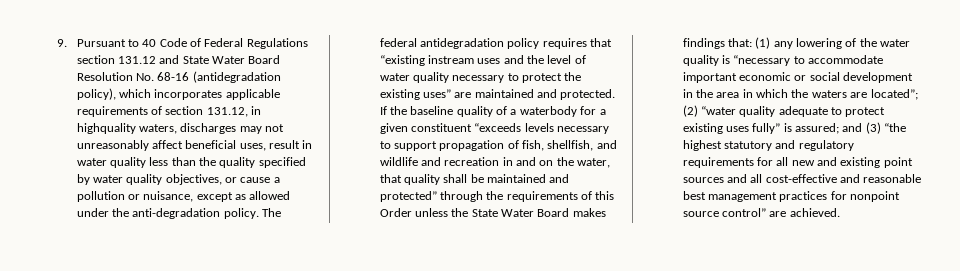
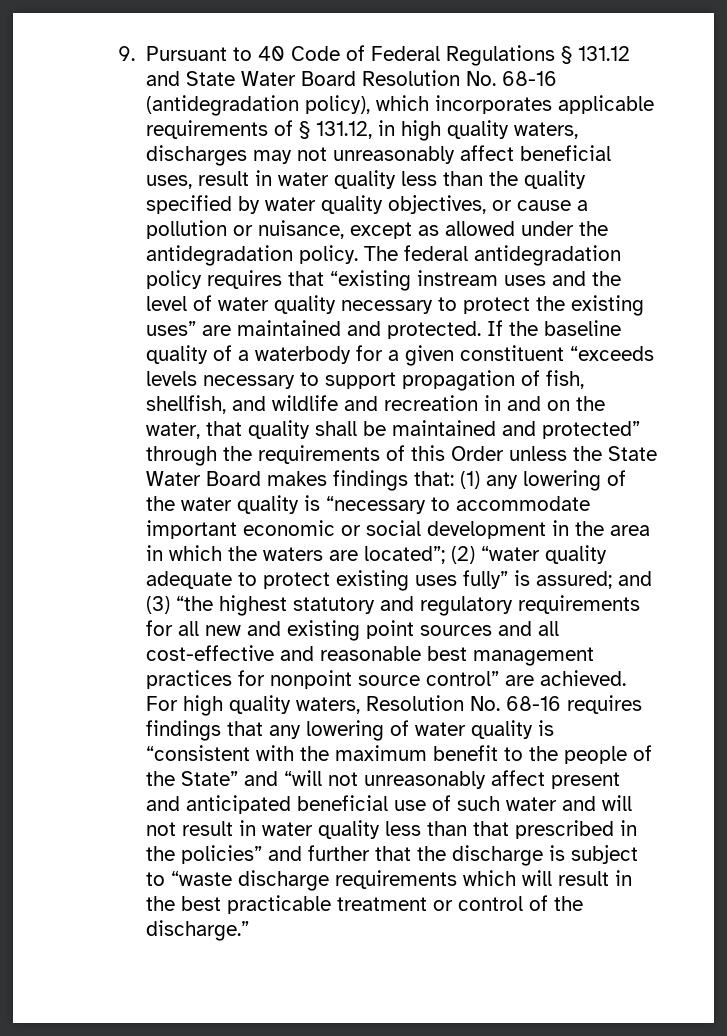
- 9. Pursuant to 40 Code of Federal Regulations section 131.12 and State Water Board Resolution No. 68-16 (antidegradation policy), which incorporates applicable requirements of section 131.12, in highquality waters, discharges may not unreasonably affect beneficial uses, result in water quality less than the quality specified by water quality objectives, or cause a pollution or nuisance, except as allowed under the anti-degradation policy.
+ 9. Pursuant to 40 Code of Federal Regulations § 131.12 and State Water Board Resolution No. 68-16 (antidegradation policy), which incorporates applicable requirements of § 131.12, in high quality waters, discharges may not unreasonably affect beneficial uses, result in water quality less than the quality specified by water quality objectives, or cause a pollution or nuisance, except as allowed under the antidegradation policy.
+ For high quality waters, Resolution No. 68-16 requires findings that any lowering of water quality is “consistent with the maximum benefit to the people of the State” and “will not unreasonably affect present and anticipated beneficial use of such water and will not result in water quality less than that prescribed in the policies” and further that the discharge is subject to “waste discharge requirements which will result in the best practicable treatment or control of the discharge.”

